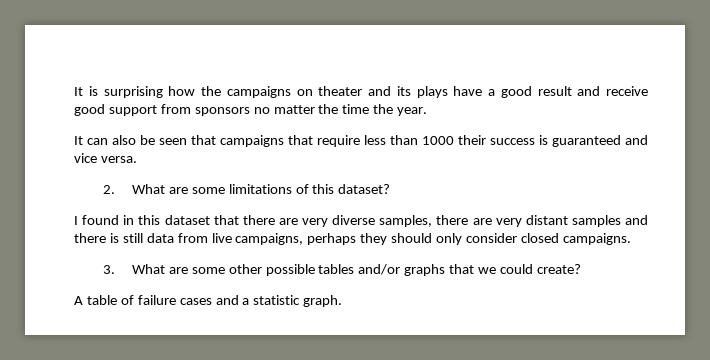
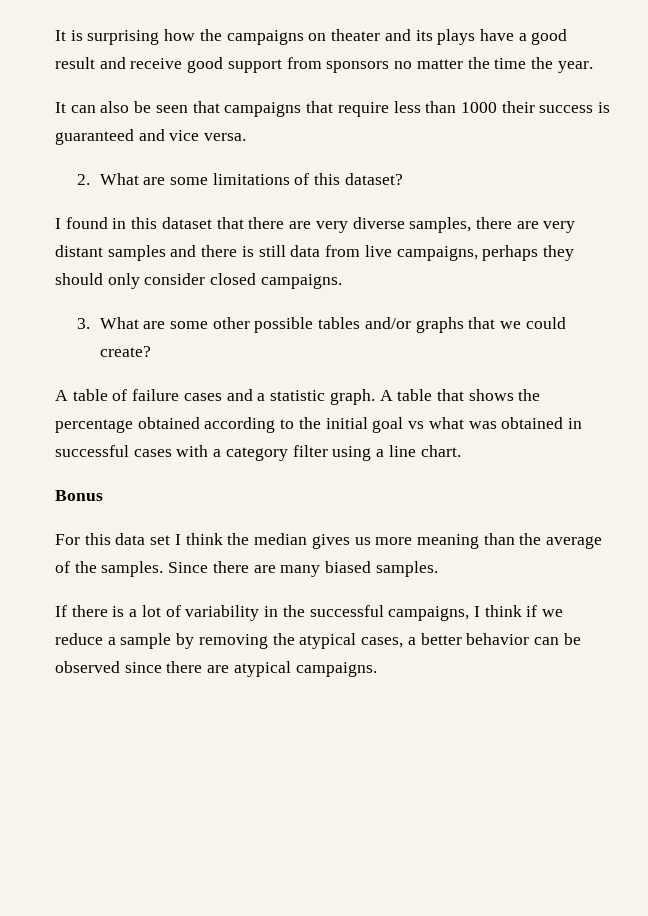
+ A table that shows the percentage obtained according to the initial goal vs what was obtained in successful cases with a category filter using a line chart.
+ Bonus
+ For this data set I think the median gives us more meaning than the average of the samples. Since there are many biased samples.
+ If there is a lot of variability in the successful campaigns, I think if we reduce a sample by removing the atypical cases, a better behavior can be observed since there are atypical campaigns.

